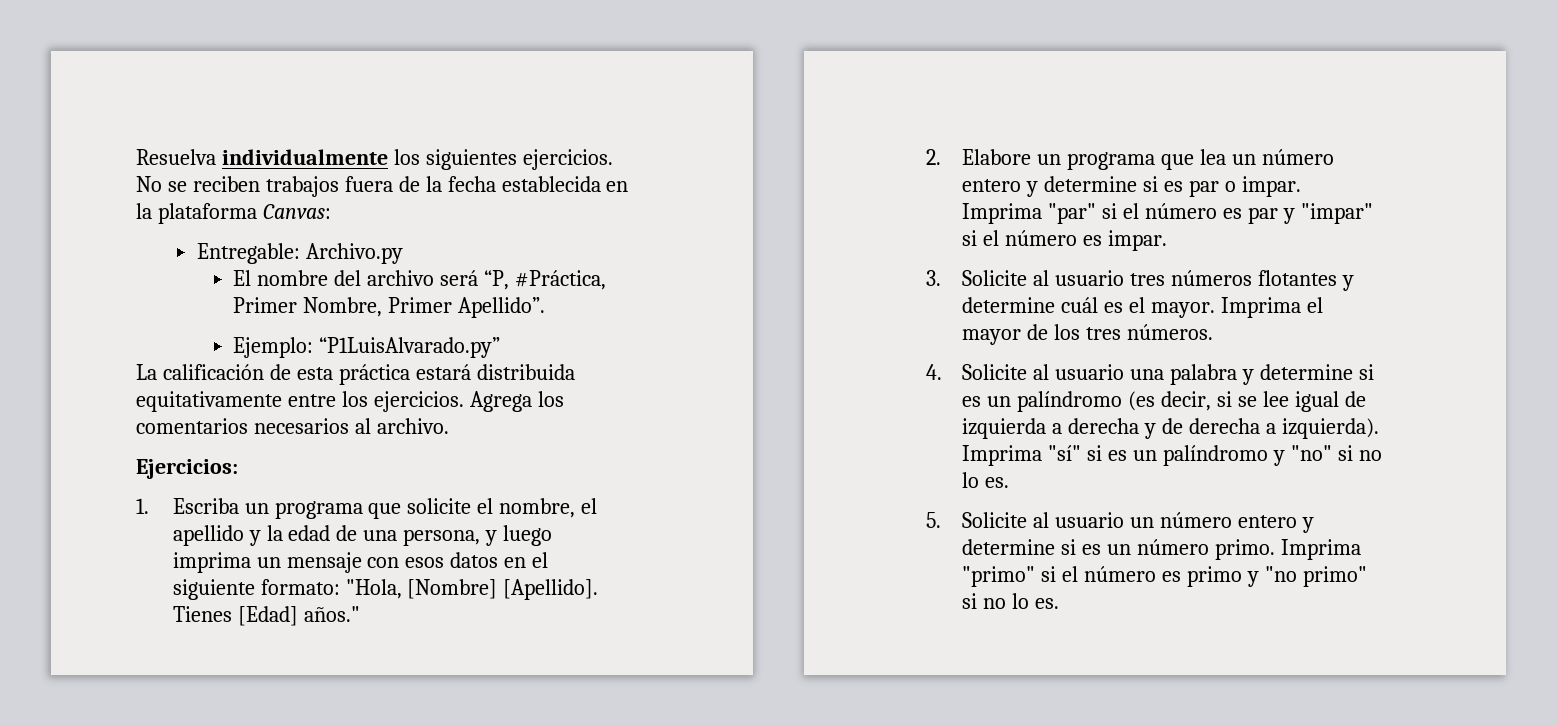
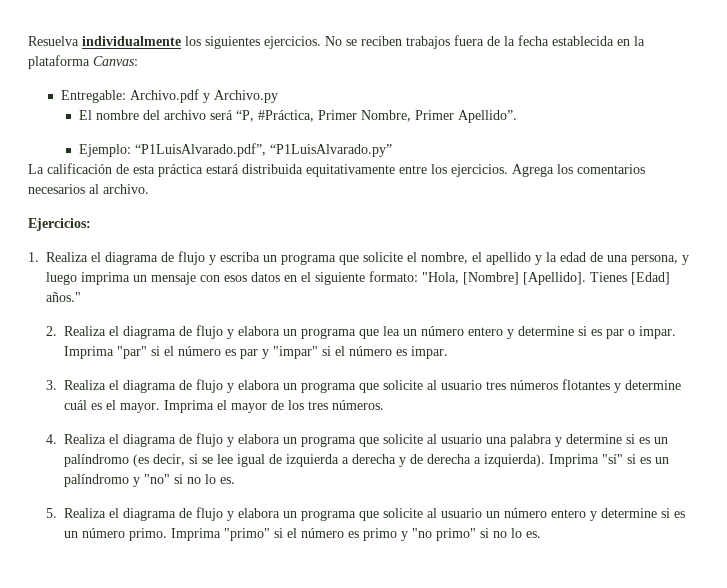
- Entregable: Archivo.py
+ Entregable: Archivo.pdf y Archivo.py
- Ejemplo: “P1LuisAlvarado.py”
+ Ejemplo: “P1LuisAlvarado.pdf”, “P1LuisAlvarado.py”
- 1. Escriba un programa que solicite el nombre, el apellido y la edad de una persona, y luego imprima un mensaje con esos datos en el siguiente formato: "Hola, [Nombre] [Apellido].
+ 1. Realiza el diagrama de flujo y escriba un programa que solicite el nombre, el apellido y la edad de una persona, y luego imprima un mensaje con esos datos en el siguiente formato: "Hola, [Nombre] [Apellido].
- 2. Elabore un programa que lea un número entero y determine si es par o impar.
+ 2. Realiza el diagrama de flujo y elabora un programa que lea un número entero y determine si es par o impar.
- 3. Solicite al usuario tres números flotantes y determine cuál es el mayor.
+ 3. Realiza el diagrama de flujo y elabora un programa que solicite al usuario tres números flotantes y determine cuál es el mayor.
- 4. Solicite al usuario una palabra y determine si es un palíndromo (es decir, si se lee igual de izquierda a derecha y de derecha a izquierda).
+ 4. Realiza el diagrama de flujo y elabora un programa que solicite al usuario una palabra y determine si es un palíndromo (es decir, si se lee igual de izquierda a derecha y de derecha a izquierda).
- 5. Solicite al usuario un número entero y determine si es un número primo.
+ 5. Realiza el diagrama de flujo y elabora un programa que solicite al usuario un número entero y determine si es un número primo.

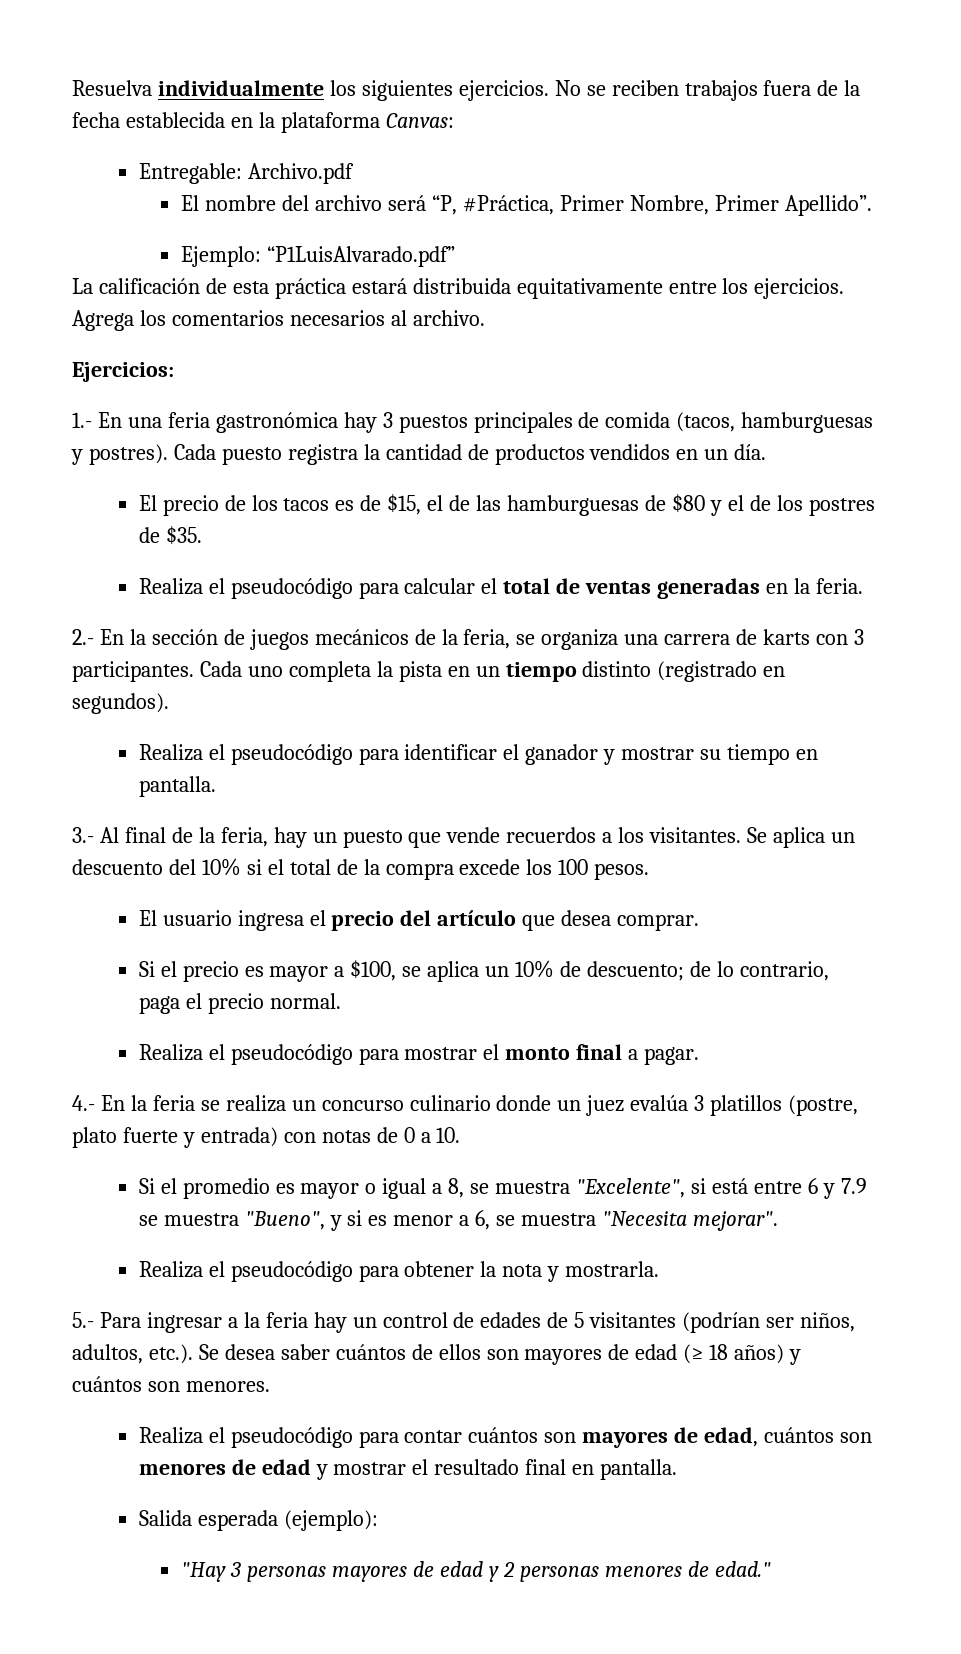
- Entregable: Archivo.pdf y Archivo.py
+ Entregable: Archivo.pdf
- Ejemplo: “P1LuisAlvarado.pdf”, “P1LuisAlvarado.py”
+ Ejemplo: “P1LuisAlvarado.pdf”
- 1. Realiza el diagrama de flujo y escriba un programa que solicite el nombre, el apellido y la edad de una persona, y luego imprima un mensaje con esos datos en el siguiente formato: "Hola, [Nombre] [Apellido]. Tienes [Edad] años."
- 2. Realiza el diagrama de flujo y elabora un programa que lea un número entero y determine si es par o impar. Imprima "par" si el número es par y "impar" si el número es impar.
- 3. Realiza el diagrama de flujo y elabora un programa que solicite al usuario tres números flotantes y determine cuál es el mayor. Imprima el mayor de los tres números.
- 4. Realiza el diagrama de flujo y elabora un programa que solicite al usuario una palabra y determine si es un palíndromo (es decir, si se lee igual de izquierda a derecha y de derecha a izquierda). Imprima "sí" si es un palíndromo y "no" si no lo es.
- 5. Realiza el diagrama de flujo y elabora un programa que solicite al usuario un número entero y determine si es un número primo. Imprima "primo" si el número es primo y "no primo" si no lo es.
+ 1.- En una feria gastronómica hay 3 puestos principales de comida (tacos, hamburguesas y postres). Cada puesto registra la cantidad de productos vendidos en un día.
+ El precio de los tacos es de $15, el de las hamburguesas de $80 y el de los postres de $35.
+ Realiza el pseudocódigo para calcular el total de ventas generadas en la feria.
+ 2.- En la sección de juegos mecánicos de la feria, se organiza una carrera de karts con 3 participantes. Cada uno completa la pista en un tiempo distinto (registrado en segundos).
+ Realiza el pseudocódigo para identificar el ganador y mostrar su tiempo en pantalla.
+ 3.- Al final de la feria, hay un puesto que vende recuerdos a los visitantes. Se aplica un descuento del 10% si el total de la compra excede los 100 pesos.
+ El usuario ingresa el precio del artículo que desea comprar.
+ Si el precio es mayor a $100, se aplica un 10% de descuento; de lo contrario, paga el precio normal.
+ Realiza el pseudocódigo para mostrar el monto final a pagar.
+ 4.- En la feria se realiza un concurso culinario donde un juez evalúa 3 platillos (postre, plato fuerte y entrada) con notas de 0 a 10.
+ Si el promedio es mayor o igual a 8, se muestra "Excelente", si está entre 6 y 7.9 se muestra "Bueno", y si es menor a 6, se muestra "Necesita mejorar".
+ Realiza el pseudocódigo para obtener la nota y mostrarla.
+ 5.- Para ingresar a la feria hay un control de edades de 5 visitantes (podrían ser niños, adultos, etc.). Se desea saber cuántos de ellos son mayores de edad (≥ 18 años) y cuántos son menores.
+ Realiza el pseudocódigo para contar cuántos son mayores de edad, cuántos son menores de edad y mostrar el resultado final en pantalla.
+ Salida esperada (ejemplo):
+ "Hay 3 personas mayores de edad y 2 personas menores de edad."

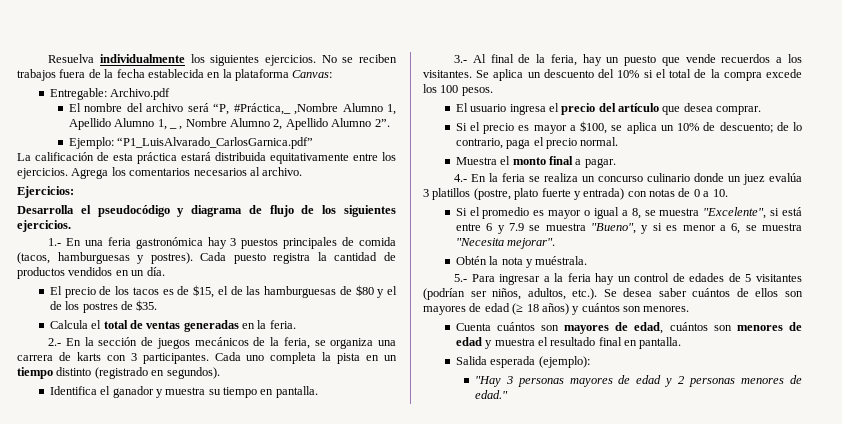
- El nombre del archivo será “P, #Práctica, Primer Nombre, Primer Apellido”.
+ El nombre del archivo será “P, #Práctica,_ ,Nombre Alumno 1, Apellido Alumno 1, _ , Nombre Alumno 2, Apellido Alumno 2”.
- Ejemplo: “P1LuisAlvarado.pdf”
+ Ejemplo: “P1_LuisAlvarado_CarlosGarnica.pdf”
+ Desarrolla el pseudocódigo y diagrama de flujo de los siguientes ejercicios.
- Realiza el pseudocódigo para calcular el total de ventas generadas en la feria.
+ Calcula el total de ventas generadas en la feria.
- Realiza el pseudocódigo para identificar el ganador y mostrar su tiempo en pantalla.
+ Identifica el ganador y muestra su tiempo en pantalla.
- Realiza el pseudocódigo para mostrar el monto final a pagar.
+ Muestra el monto final a pagar.
- Realiza el pseudocódigo para obtener la nota y mostrarla.
+ Obtén la nota y muéstrala.
- Realiza el pseudocódigo para contar cuántos son mayores de edad, cuántos son menores de edad y mostrar el resultado final en pantalla.
+ Cuenta cuántos son mayores de edad, cuántos son menores de edad y muestra el resultado final en pantalla.

